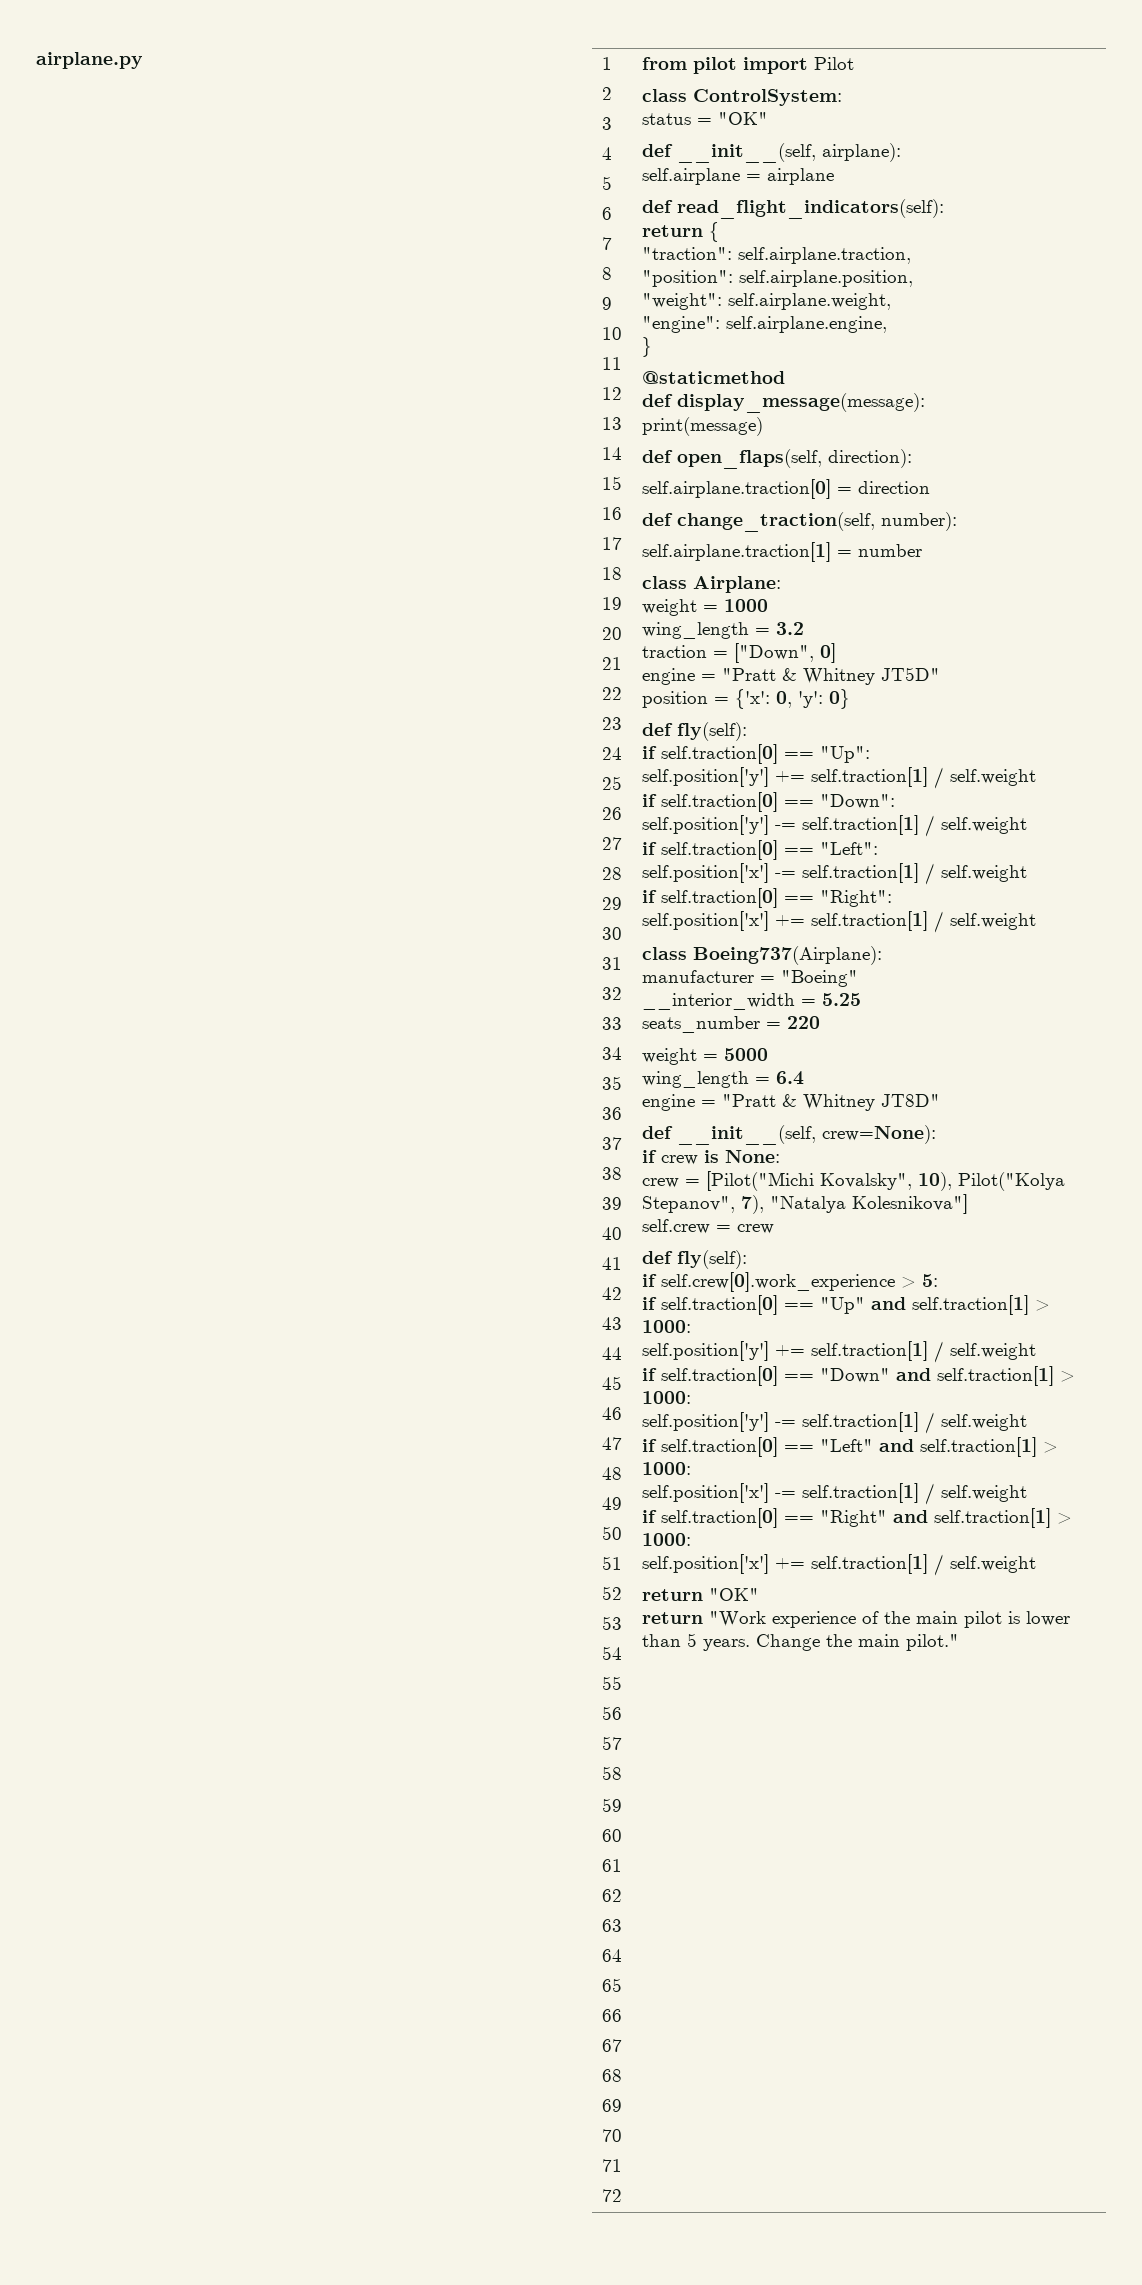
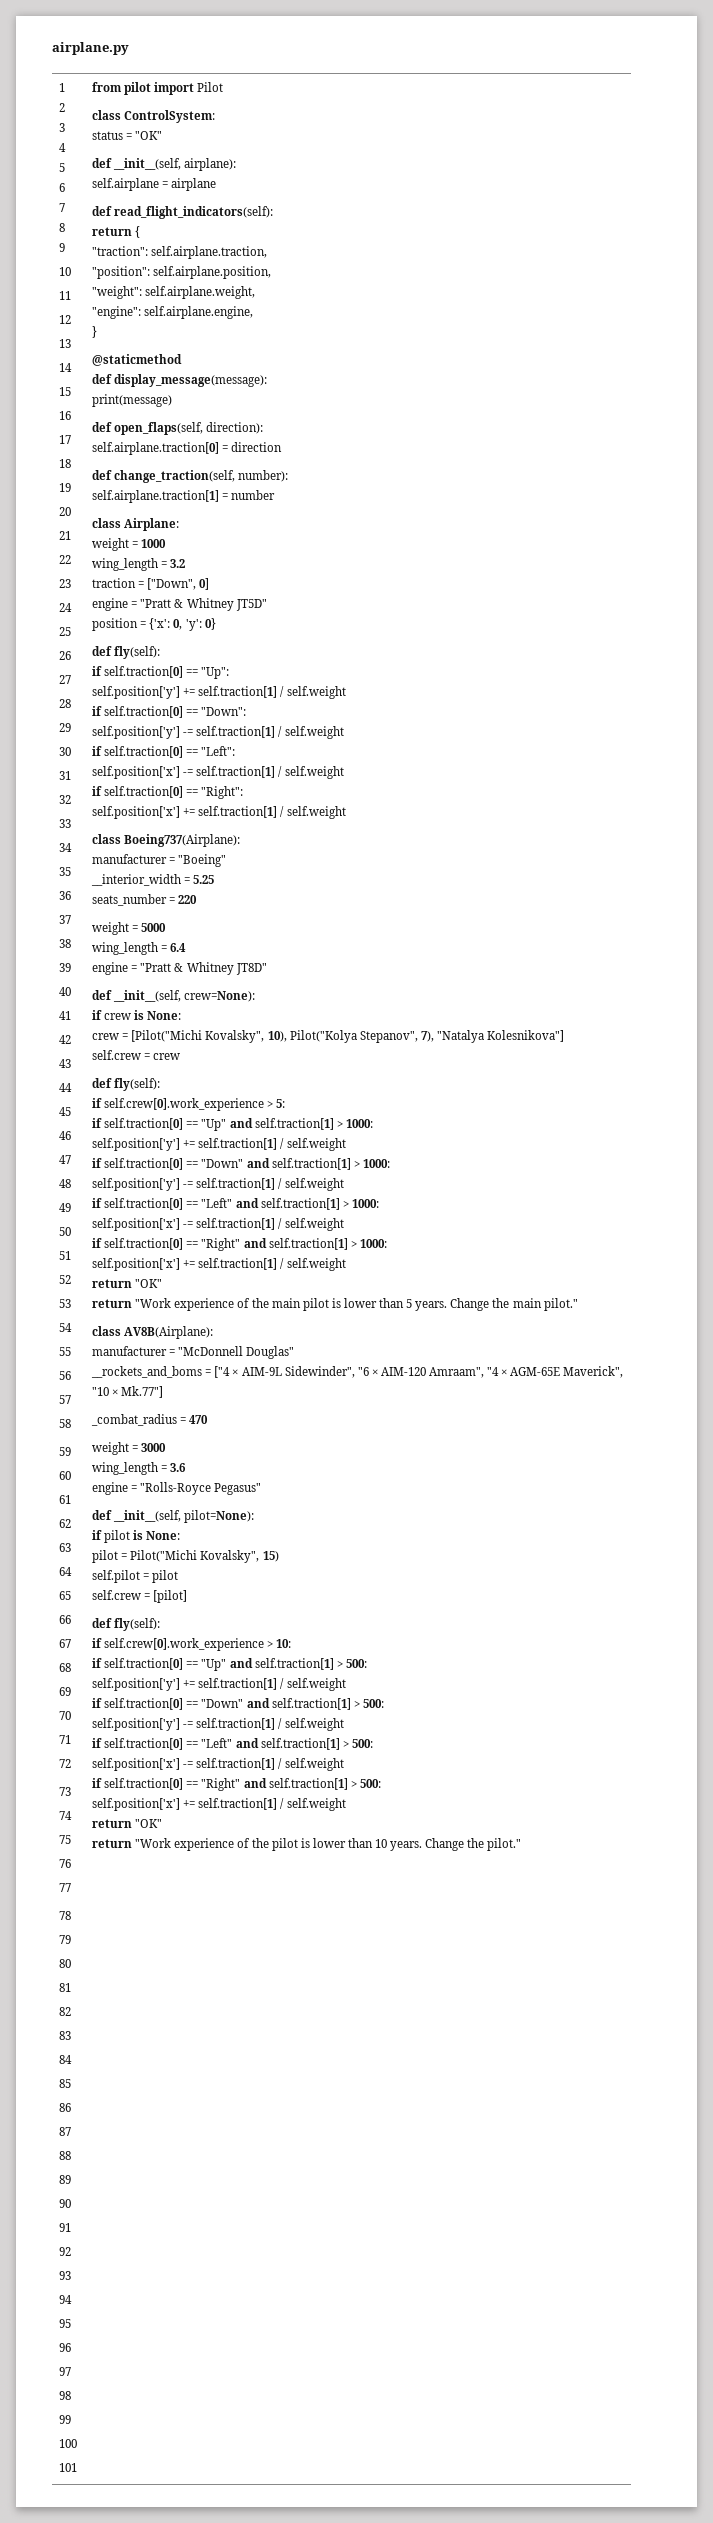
+ 73
+ 74
+ 75
+ 76
+ 77
+ 78
+ 79
+ 80
+ 81
+ 82
+ 83
+ 84
+ 85
+ 86
+ 87
+ 88
+ 89
+ 90
+ 91
+ 92
+ 93
+ 94
+ 95
+ 96
+ 97
+ 98
+ 99
+ 100
+ 101
+ class AV8B(Airplane):
+ manufacturer = "McDonnell Douglas"
+ __rockets_and_boms = ["4 × AIM-9L Sidewinder", "6 × AIM-120 Amraam", "4 × AGM-65E Maverick", "10 × Mk.77"]
+ _combat_radius = 470
+ weight = 3000
+ wing_length = 3.6
+ engine = "Rolls-Royce Pegasus"
+ def __init__(self, pilot=None):
+ if pilot is None:
+ pilot = Pilot("Michi Kovalsky", 15)
+ self.pilot = pilot
+ self.crew = [pilot]
+ def fly(self):
+ if self.crew[0].work_experience > 10:
+ if self.traction[0] == "Up" and self.traction[1] > 500:
+ self.position['y'] += self.traction[1] / self.weight
+ if self.traction[0] == "Down" and self.traction[1] > 500:
+ self.position['y'] -= self.traction[1] / self.weight
+ if self.traction[0] == "Left" and self.traction[1] > 500:
+ self.position['x'] -= self.traction[1] / self.weight
+ if self.traction[0] == "Right" and self.traction[1] > 500:
+ self.position['x'] += self.traction[1] / self.weight
+ return "OK"
+ return "Work experience of the pilot is lower than 10 years. Change the pilot."

